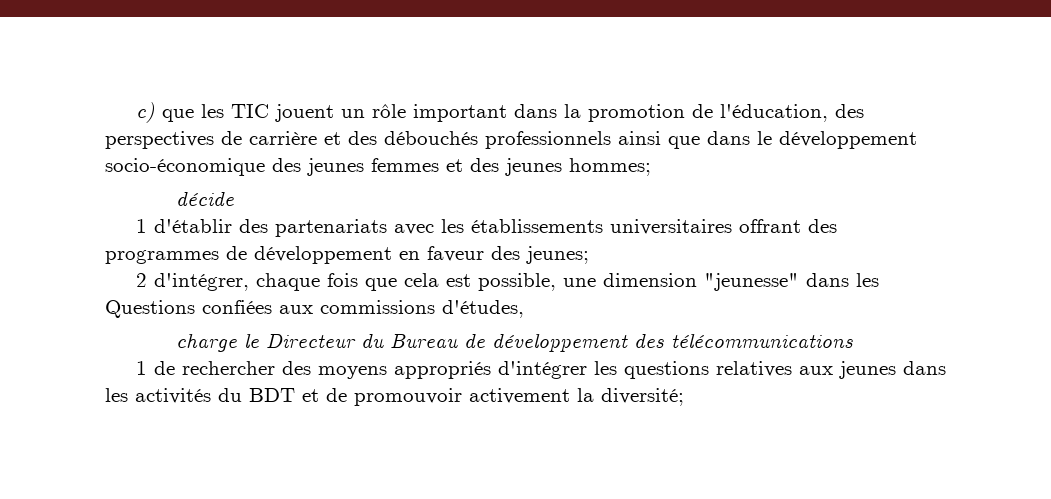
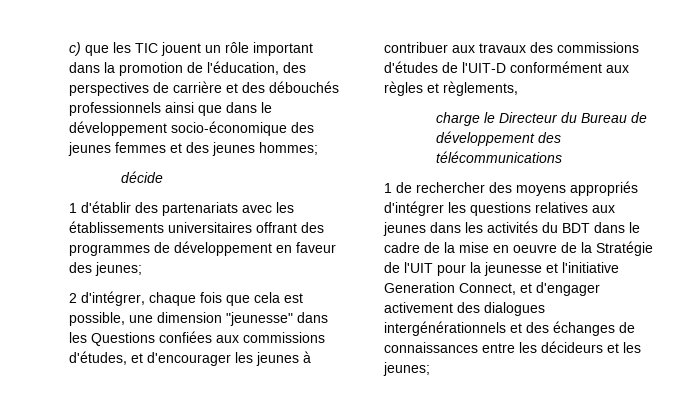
- 2 d'intégrer, chaque fois que cela est possible, une dimension "jeunesse" dans les Questions confiées aux commissions d'études,
+ 2 d'intégrer, chaque fois que cela est possible, une dimension "jeunesse" dans les Questions confiées aux commissions d'études, et d'encourager les jeunes à contribuer aux travaux des commissions d'études de l'UIT-D conformément aux règles et règlements,
- 1 de rechercher des moyens appropriés d'intégrer les questions relatives aux jeunes dans les activités du BDT et de promouvoir activement la diversité;
+ 1 de rechercher des moyens appropriés d'intégrer les questions relatives aux jeunes dans les activités du BDT dans le cadre de la mise en oeuvre de la Stratégie de l'UIT pour la jeunesse et l'initiative Generation Connect, et d'engager activement des dialogues intergénérationnels et des échanges de connaissances entre les décideurs et les jeunes;

